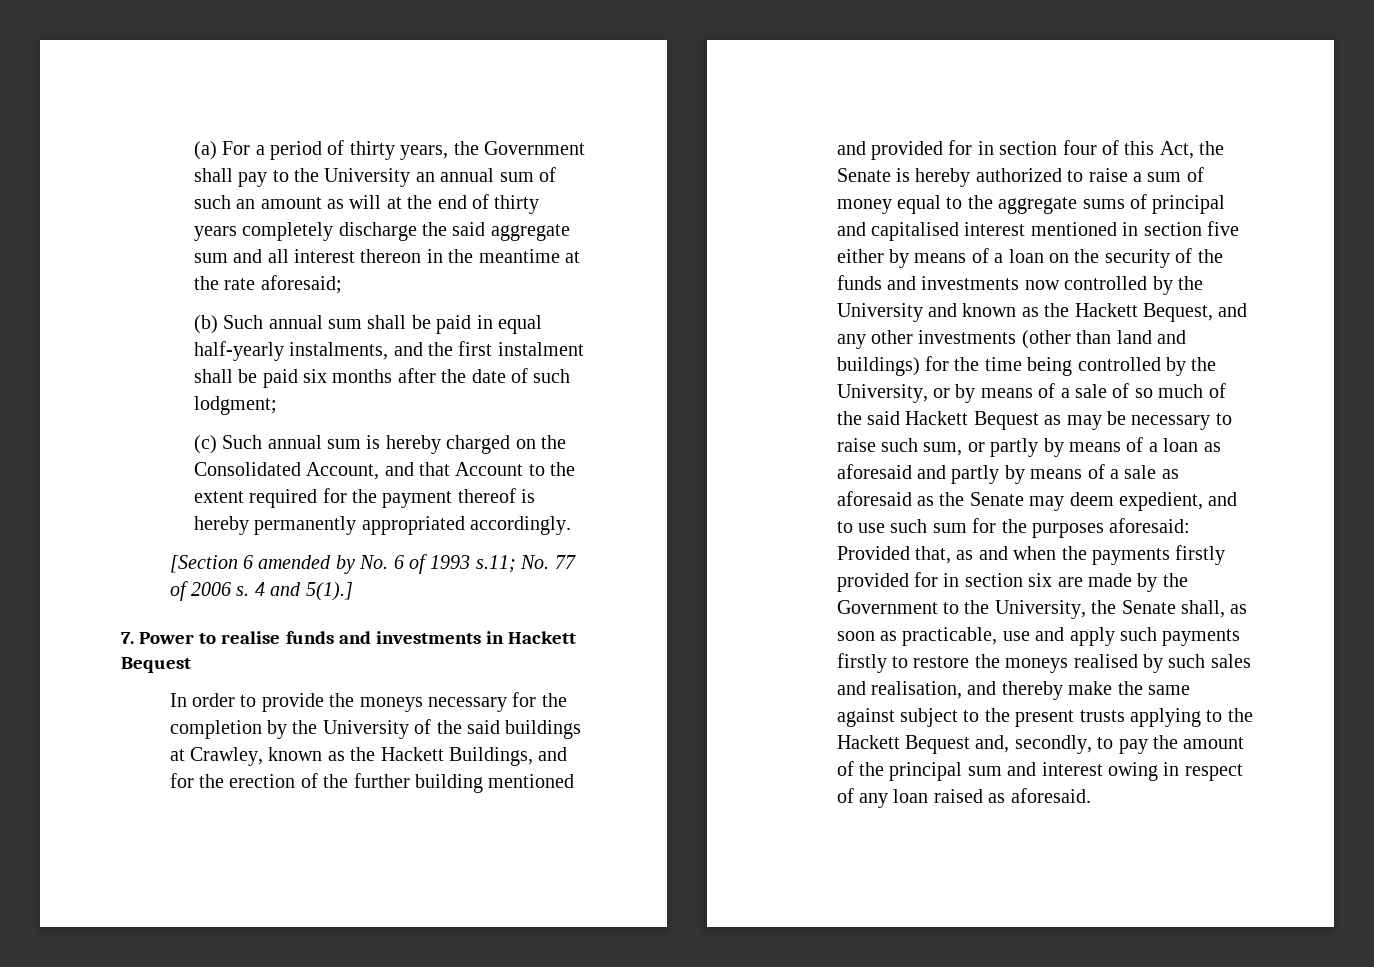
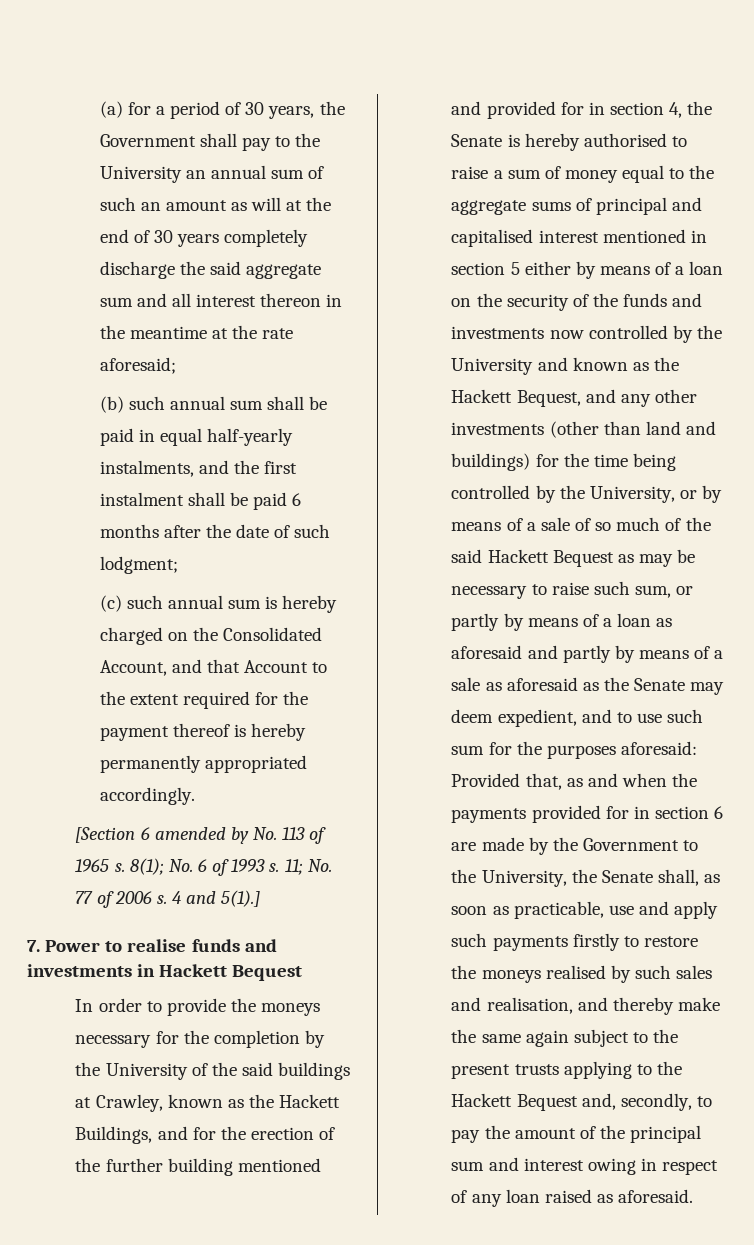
- (a) For a period of thirty years, the Government shall pay to the University an annual sum of such an amount as will at the end of thirty years completely discharge the said aggregate sum and all interest thereon in the meantime at the rate aforesaid;
+ (a) for a period of 30 years, the Government shall pay to the University an annual sum of such an amount as will at the end of 30 years completely discharge the said aggregate sum and all interest thereon in the meantime at the rate aforesaid;
- (b) Such annual sum shall be paid in equal half-yearly instalments, and the first instalment shall be paid six months after the date of such lodgment;
+ (b) such annual sum shall be paid in equal half-yearly instalments, and the first instalment shall be paid 6 months after the date of such lodgment;
- (c) Such annual sum is hereby charged on the Consolidated Account, and that Account to the extent required for the payment thereof is hereby permanently appropriated accordingly.
+ (c) such annual sum is hereby charged on the Consolidated Account, and that Account to the extent required for the payment thereof is hereby permanently appropriated accordingly.
- [Section 6 amended by No. 6 of 1993 s.11; No. 77 of 2006 s.
+ [Section 6 amended by No. 113 of 1965 s. 8(1); No. 6 of 1993 s. 11; No. 77 of 2006 s.
- In order to provide the moneys necessary for the completion by the University of the said buildings at Crawley, known as the Hackett Buildings, and for the erection of the further building mentioned and provided for in section four of this Act, the Senate is hereby authorized to raise a sum of money equal to the aggregate sums of principal and capitalised interest mentioned in section five either by means of a loan on the security of the funds and investments now controlled by the University and known as the Hackett Bequest, and any other investments (other than land and buildings) for the time being controlled by the University, or by means of a sale of so much of the said Hackett Bequest as may be necessary to raise such sum, or partly by means of a loan as aforesaid and partly by means of a sale as aforesaid as the Senate may deem expedient, and to use such sum for the purposes aforesaid:
+ In order to provide the moneys necessary for the completion by the University of the said buildings at Crawley, known as the Hackett Buildings, and for the erection of the further building mentioned and provided for in section 4, the Senate is hereby authorised to raise a sum of money equal to the aggregate sums of principal and capitalised interest mentioned in section 5 either by means of a loan on the security of the funds and investments now controlled by the University and known as the Hackett Bequest, and any other investments (other than land and buildings) for the time being controlled by the University, or by means of a sale of so much of the said Hackett Bequest as may be necessary to raise such sum, or partly by means of a loan as aforesaid and partly by means of a sale as aforesaid as the Senate may deem expedient, and to use such sum for the purposes aforesaid:
- Provided that, as and when the payments firstly provided for in section six are made by the Government to the University, the Senate shall, as soon as practicable, use and apply such payments firstly to restore the moneys realised by such sales and realisation, and thereby make the same against subject to the present trusts applying to the Hackett Bequest and, secondly, to pay the amount of the principal sum and interest owing in respect of any loan raised as aforesaid.
+ Provided that, as and when the payments provided for in section 6 are made by the Government to the University, the Senate shall, as soon as practicable, use and apply such payments firstly to restore the moneys realised by such sales and realisation, and thereby make the same again subject to the present trusts applying to the Hackett Bequest and, secondly, to pay the amount of the principal sum and interest owing in respect of any loan raised as aforesaid.

